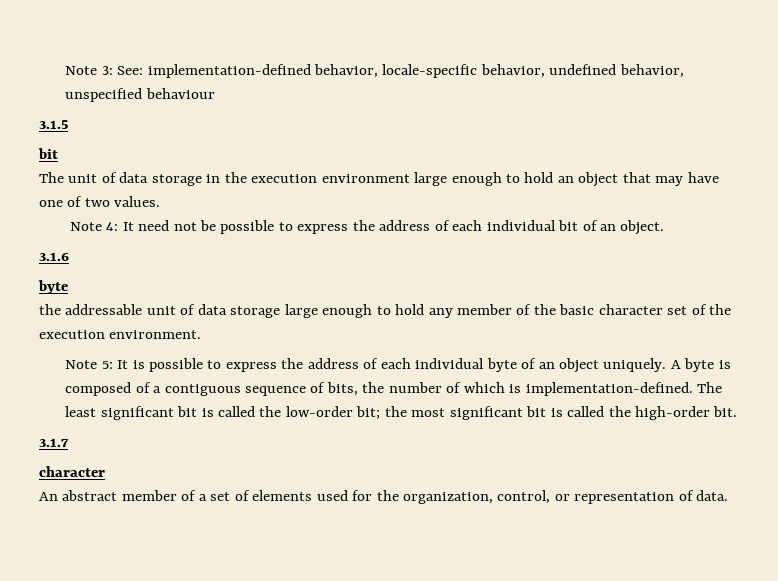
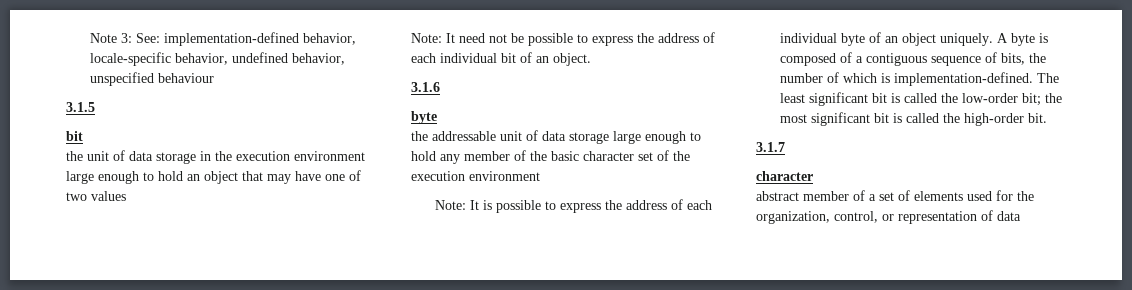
- The unit of data storage in the execution environment large enough to hold an object that may have one of two values.
- Note 4: It need not be possible to express the address of each individual bit of an object.
+ the unit of data storage in the execution environment large enough to hold an object that may have one of two values
+ Note: It need not be possible to express the address of each individual bit of an object.
- the addressable unit of data storage large enough to hold any member of the basic character set of the execution environment.
- Note 5: It is possible to express the address of each individual byte of an object uniquely.
+ the addressable unit of data storage large enough to hold any member of the basic character set of the execution environment
+ Note: It is possible to express the address of each individual byte of an object uniquely.
- An abstract member of a set of elements used for the organization, control, or representation of data.
+ abstract member of a set of elements used for the organization, control, or representation of data

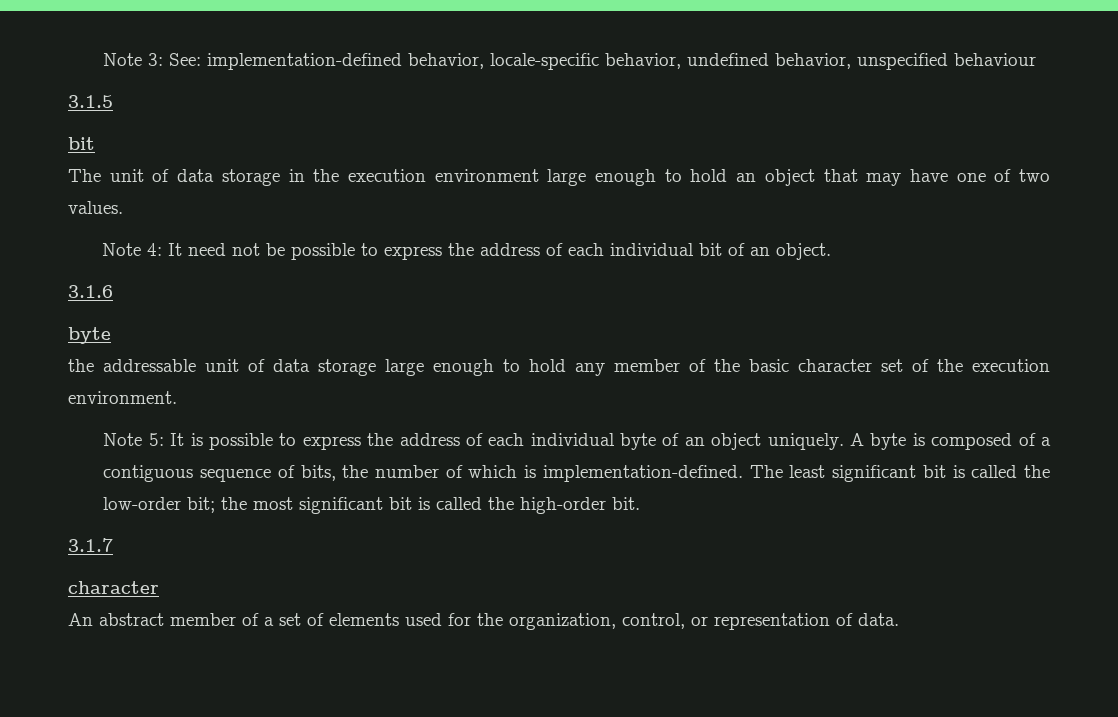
- the unit of data storage in the execution environment large enough to hold an object that may have one of two values
- Note: It need not be possible to express the address of each individual bit of an object.
+ The unit of data storage in the execution environment large enough to hold an object that may have one of two values.
+ Note 4: It need not be possible to express the address of each individual bit of an object.
- the addressable unit of data storage large enough to hold any member of the basic character set of the execution environment
- Note: It is possible to express the address of each individual byte of an object uniquely.
+ the addressable unit of data storage large enough to hold any member of the basic character set of the execution environment.
+ Note 5: It is possible to express the address of each individual byte of an object uniquely.
- abstract member of a set of elements used for the organization, control, or representation of data
+ An abstract member of a set of elements used for the organization, control, or representation of data.

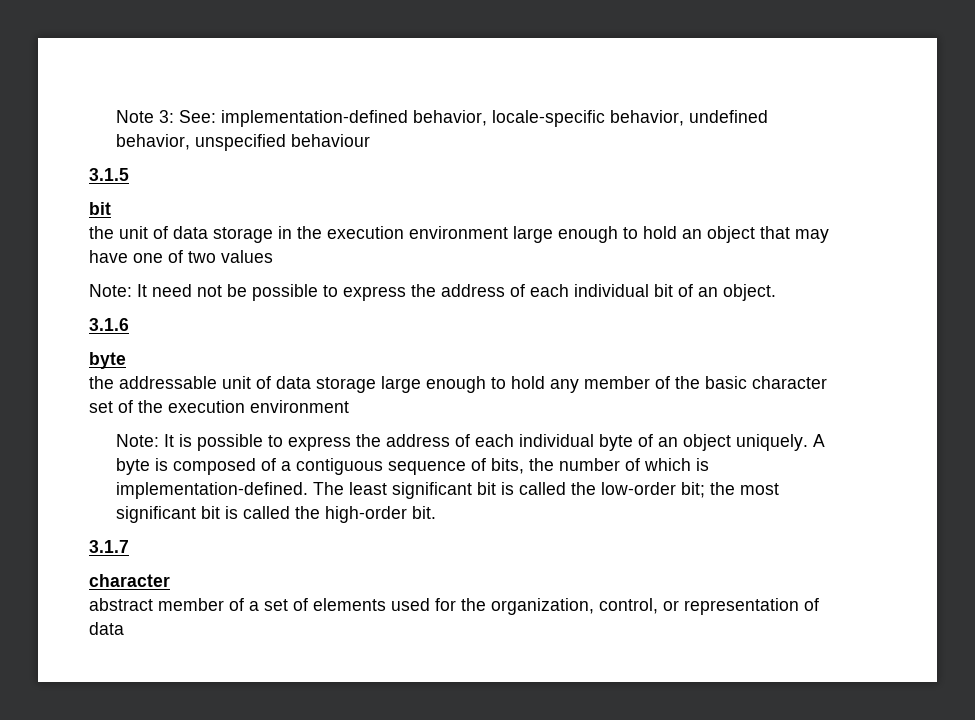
- The unit of data storage in the execution environment large enough to hold an object that may have one of two values.
- Note 4: It need not be possible to express the address of each individual bit of an object.
+ the unit of data storage in the execution environment large enough to hold an object that may have one of two values
+ Note: It need not be possible to express the address of each individual bit of an object.
- the addressable unit of data storage large enough to hold any member of the basic character set of the execution environment.
- Note 5: It is possible to express the address of each individual byte of an object uniquely.
+ the addressable unit of data storage large enough to hold any member of the basic character set of the execution environment
+ Note: It is possible to express the address of each individual byte of an object uniquely.
- An abstract member of a set of elements used for the organization, control, or representation of data.
+ abstract member of a set of elements used for the organization, control, or representation of data

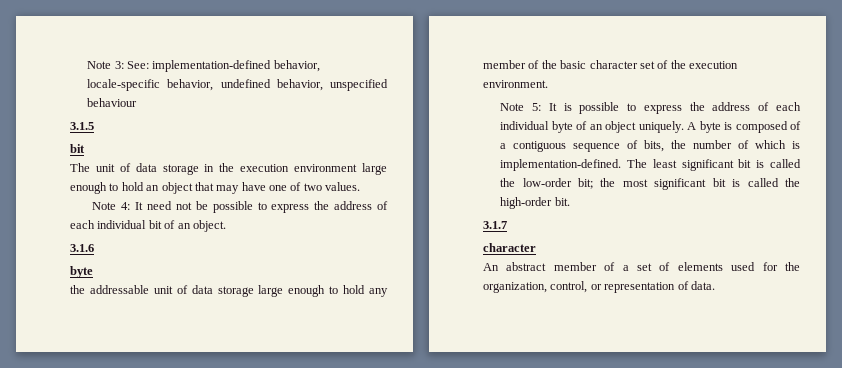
- the unit of data storage in the execution environment large enough to hold an object that may have one of two values
- Note: It need not be possible to express the address of each individual bit of an object.
+ The unit of data storage in the execution environment large enough to hold an object that may have one of two values.
+ Note 4: It need not be possible to express the address of each individual bit of an object.
- the addressable unit of data storage large enough to hold any member of the basic character set of the execution environment
- Note: It is possible to express the address of each individual byte of an object uniquely.
+ the addressable unit of data storage large enough to hold any member of the basic character set of the execution environment.
+ Note 5: It is possible to express the address of each individual byte of an object uniquely.
- abstract member of a set of elements used for the organization, control, or representation of data
+ An abstract member of a set of elements used for the organization, control, or representation of data.

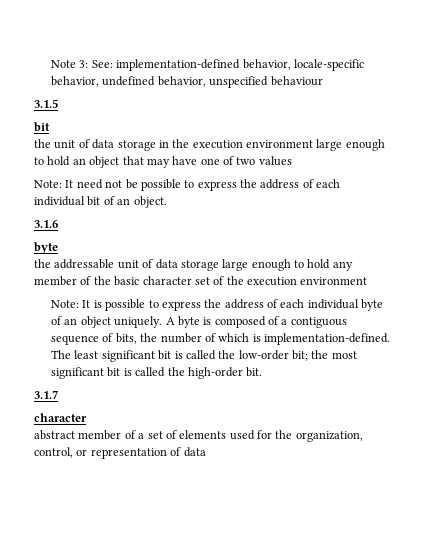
- The unit of data storage in the execution environment large enough to hold an object that may have one of two values.
- Note 4: It need not be possible to express the address of each individual bit of an object.
+ the unit of data storage in the execution environment large enough to hold an object that may have one of two values
+ Note: It need not be possible to express the address of each individual bit of an object.
- the addressable unit of data storage large enough to hold any member of the basic character set of the execution environment.
- Note 5: It is possible to express the address of each individual byte of an object uniquely.
+ the addressable unit of data storage large enough to hold any member of the basic character set of the execution environment
+ Note: It is possible to express the address of each individual byte of an object uniquely.
- An abstract member of a set of elements used for the organization, control, or representation of data.
+ abstract member of a set of elements used for the organization, control, or representation of data

